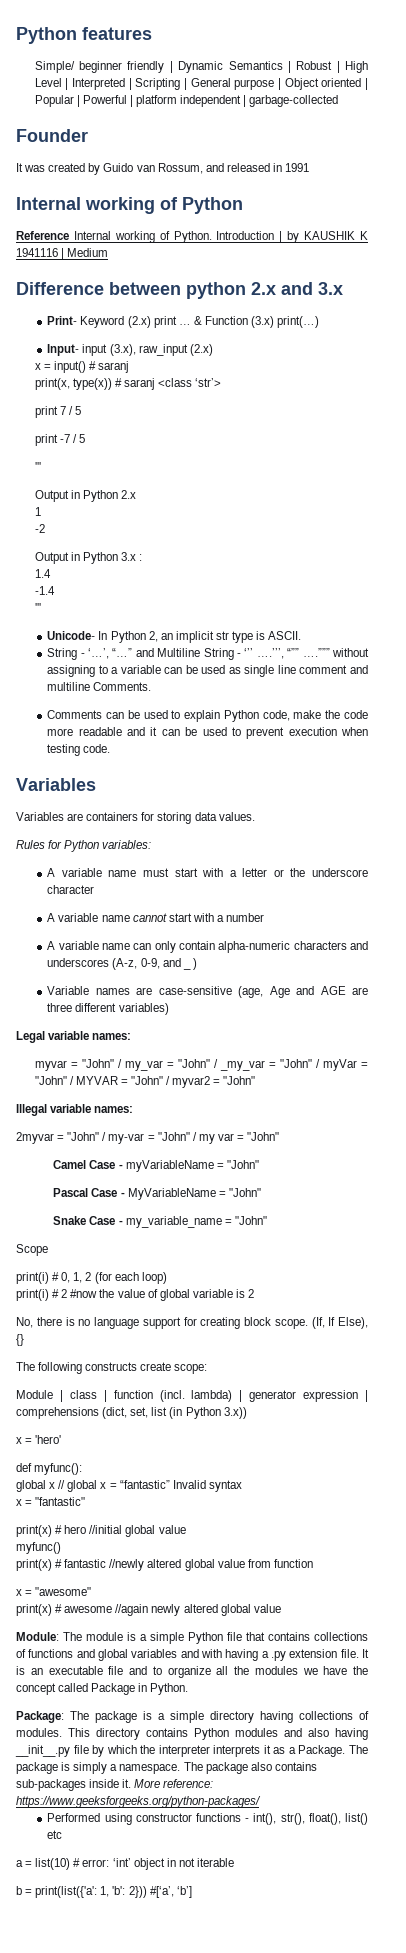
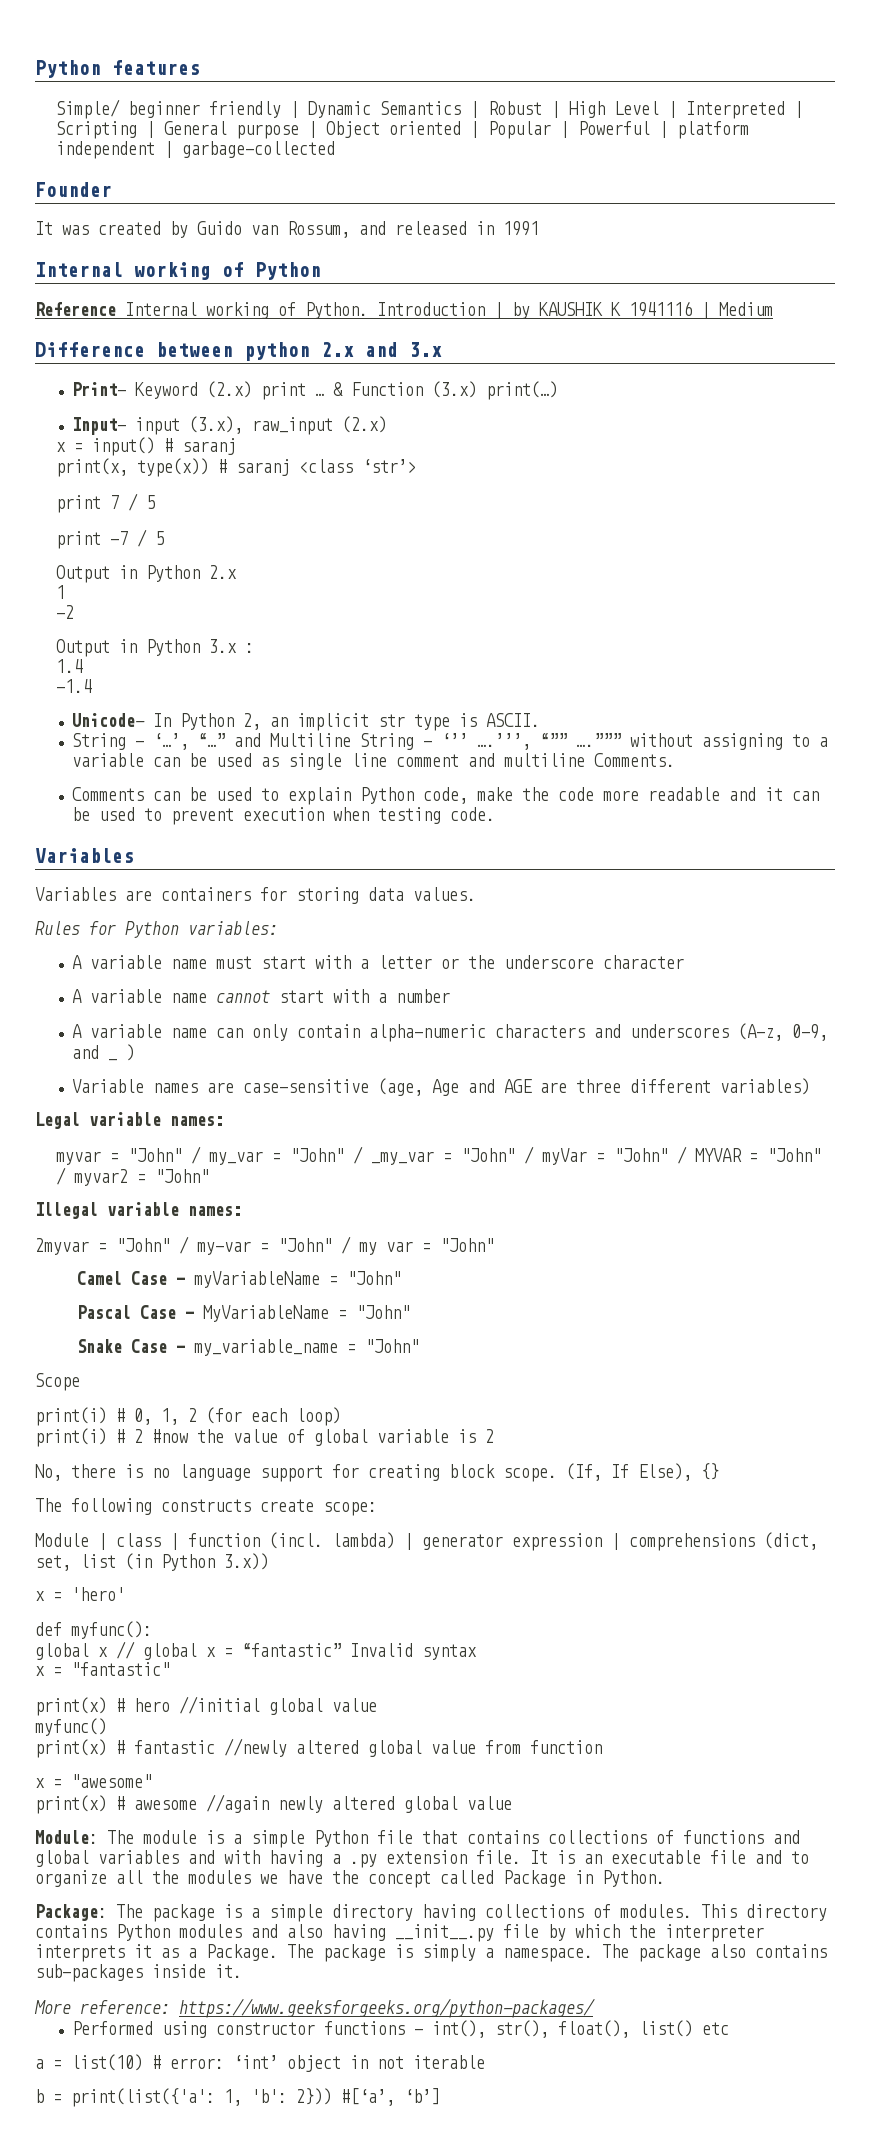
  print -7 / 5
- '''
  -1.4
- '''
- The package also contains sub-packages inside it. More reference: https://www.geeksforgeeks.org/python-packages/
+ The package also contains sub-packages inside it.
+ More reference: https://www.geeksforgeeks.org/python-packages/

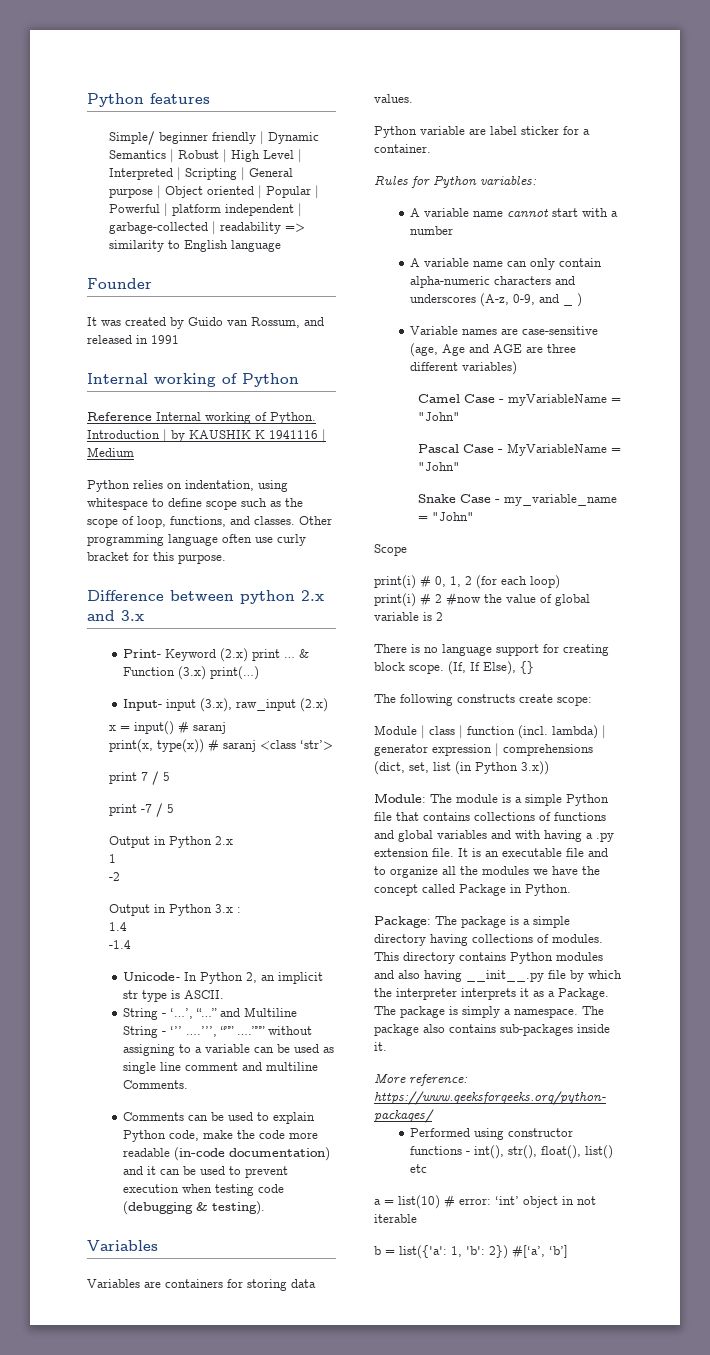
- Simple/ beginner friendly | Dynamic Semantics | Robust | High Level | Interpreted | Scripting | General purpose | Object oriented | Popular | Powerful | platform independent | garbage-collected
+ Simple/ beginner friendly | Dynamic Semantics | Robust | High Level | Interpreted | Scripting | General purpose | Object oriented | Popular | Powerful | platform independent | garbage-collected | readability => similarity to English language
+ Python relies on indentation, using whitespace to define scope such as the scope of loop, functions, and classes. Other programming language often use curly bracket for this purpose.
- Comments can be used to explain Python code, make the code more readable and it can be used to prevent execution when testing code.
+ Comments can be used to explain Python code, make the code more readable (in-code documentation) and it can be used to prevent execution when testing code (debugging & testing).
+ Python variable are label sticker for a container.
  Rules for Python variables:
- A variable name must start with a letter or the underscore character
- Legal variable names:
- myvar = "John" / my_var = "John" / _my_var = "John" / myVar = "John" / MYVAR = "John" / myvar2 = "John"
- Illegal variable names:
- 2myvar = "John" / my-var = "John" / my var = "John"
- No, there is no language support for creating block scope.
+ There is no language support for creating block scope.
- x = 'hero'
- def myfunc():
- global x // global x = “fantastic” Invalid syntax
- x = "fantastic"
- print(x) # hero //initial global value
- myfunc()
- print(x) # fantastic //newly altered global value from function
- x = "awesome"
- print(x) # awesome //again newly altered global value
- b = print(list({'a': 1, 'b': 2})) #[‘a’, ‘b’]
+ b = list({'a': 1, 'b': 2}) #[‘a’, ‘b’]

